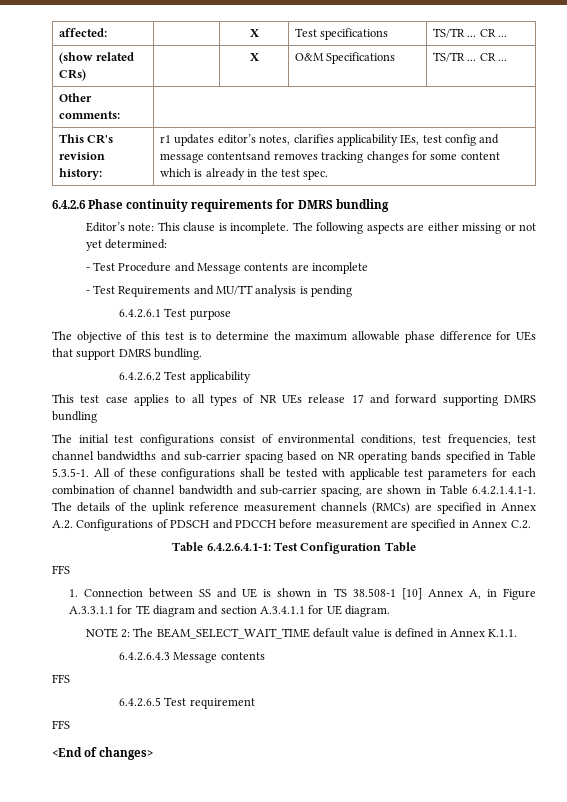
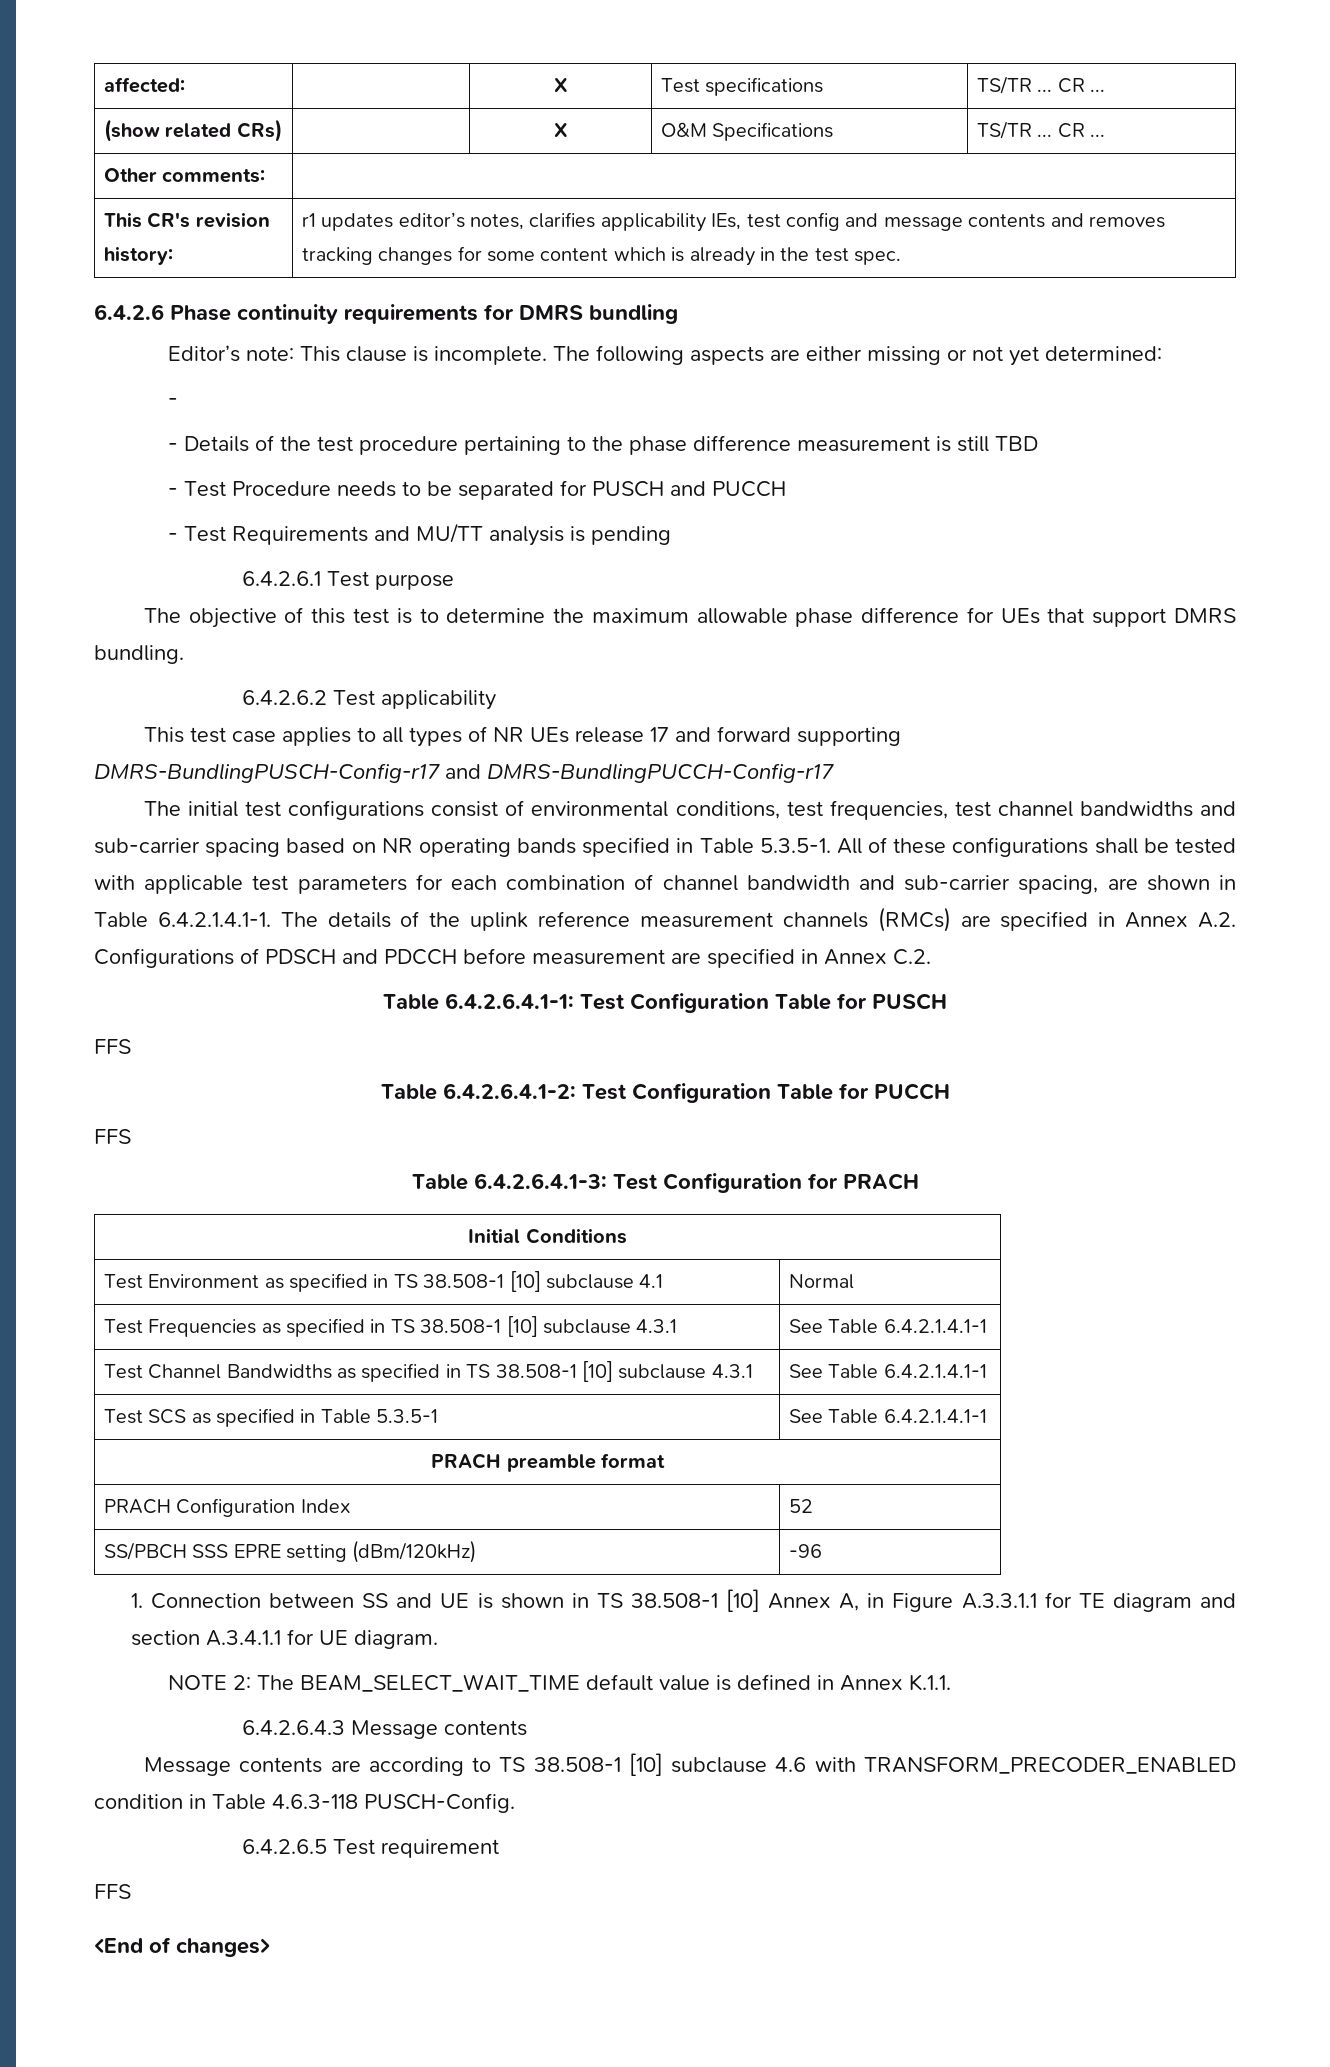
- This CR's revision history: | r1 updates editor’s notes, clarifies applicability IEs, test config and message contentsand removes tracking changes for some content which is already in the test spec.
+ This CR's revision history: | r1 updates editor’s notes, clarifies applicability IEs, test config and message contents and removes tracking changes for some content which is already in the test spec.
  The following aspects are either missing or not yet determined:
- - Test Procedure and Message contents are incomplete
+ -
+ - Details of the test procedure pertaining to the phase difference measurement is still TBD
+ - Test Procedure needs to be separated for PUSCH and PUCCH
- This test case applies to all types of NR UEs release 17 and forward supporting DMRS bundling
+ This test case applies to all types of NR UEs release 17 and forward supporting DMRS-BundlingPUSCH-Config-r17 and DMRS-BundlingPUCCH-Config-r17
- Table 6.4.2.6.4.1-1: Test Configuration Table
+ Table 6.4.2.6.4.1-1: Test Configuration Table for PUSCH
  FFS
+ Table 6.4.2.6.4.1-2: Test Configuration Table for PUCCH
+ FFS
+ Table 6.4.2.6.4.1-3: Test Configuration for PRACH
+ Initial Conditions
+ Test Environment as specified in TS 38.508-1 [10] subclause 4.1 | Normal
+ Test Frequencies as specified in TS 38.508-1 [10] subclause 4.3.1 | See Table 6.4.2.1.4.1-1
+ Test Channel Bandwidths as specified in TS 38.508-1 [10] subclause 4.3.1 | See Table 6.4.2.1.4.1-1
+ Test SCS as specified in Table 5.3.5-1 | See Table 6.4.2.1.4.1-1
+ PRACH preamble format
+ PRACH Configuration Index | 52
+ SS/PBCH SSS EPRE setting (dBm/120kHz) | -96
  6.4.2.6.4.3 Message contents
- FFS
+ Message contents are according to TS 38.508-1 [10] subclause 4.6 with TRANSFORM_PRECODER_ENABLED condition in Table 4.6.3-118 PUSCH-Config.

